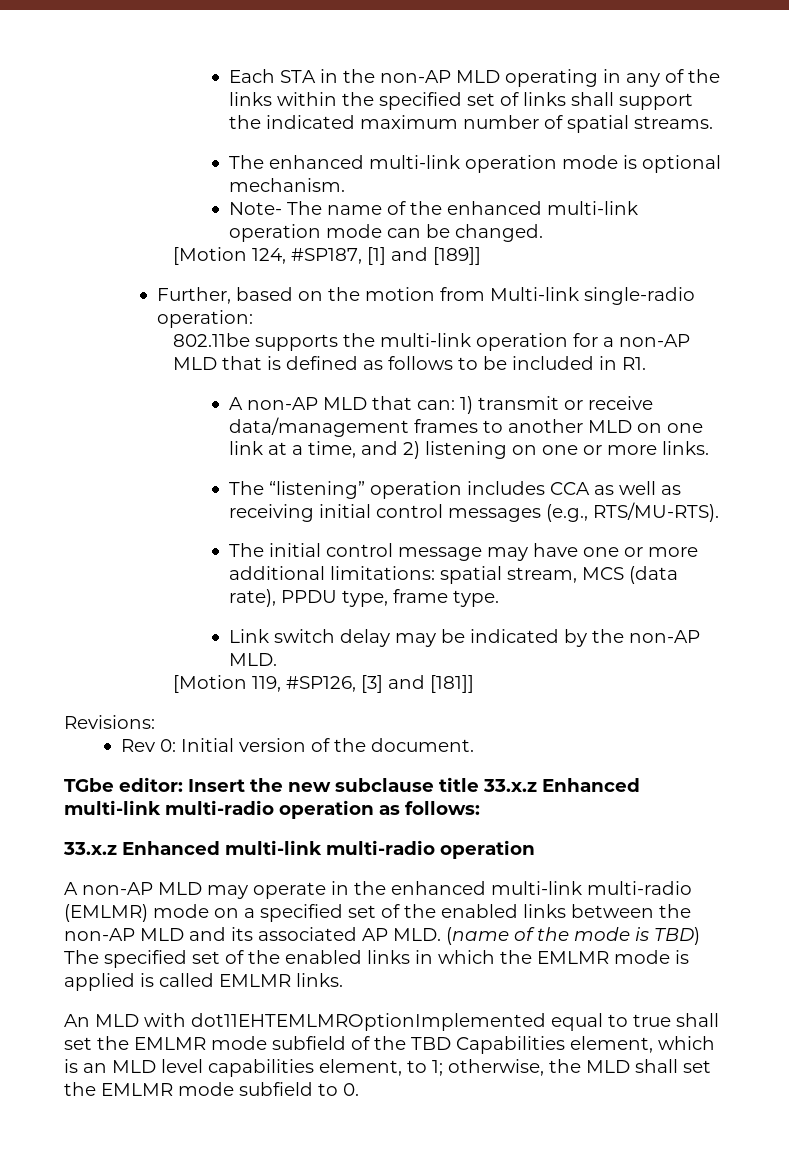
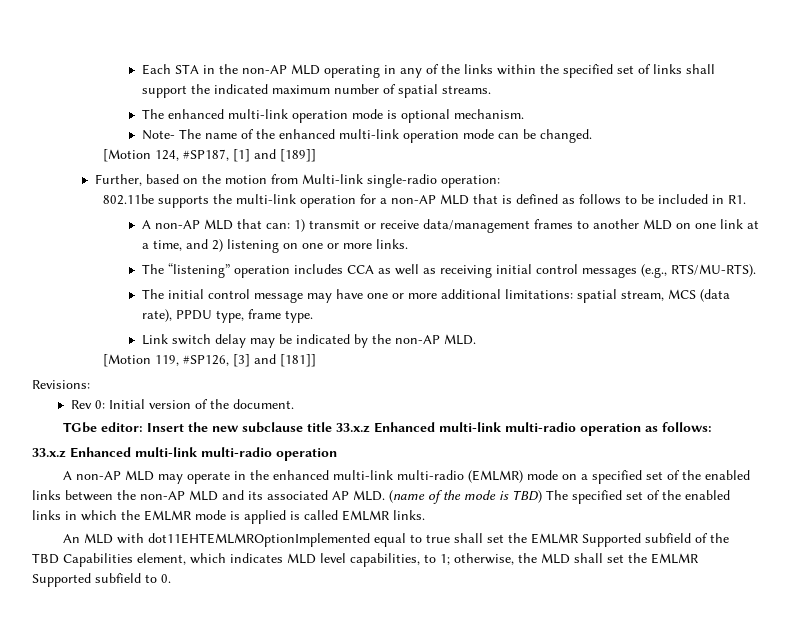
- An MLD with dot11EHTEMLMROptionImplemented equal to true shall set the EMLMR mode subfield of the TBD Capabilities element, which is an MLD level capabilities element, to 1; otherwise, the MLD shall set the EMLMR mode subfield to 0.
+ An MLD with dot11EHTEMLMROptionImplemented equal to true shall set the EMLMR Supported subfield of the TBD Capabilities element, which indicates MLD level capabilities, to 1; otherwise, the MLD shall set the EMLMR Supported subfield to 0.

